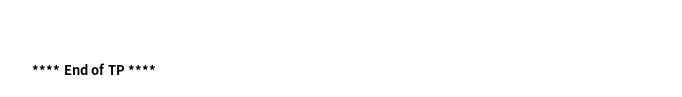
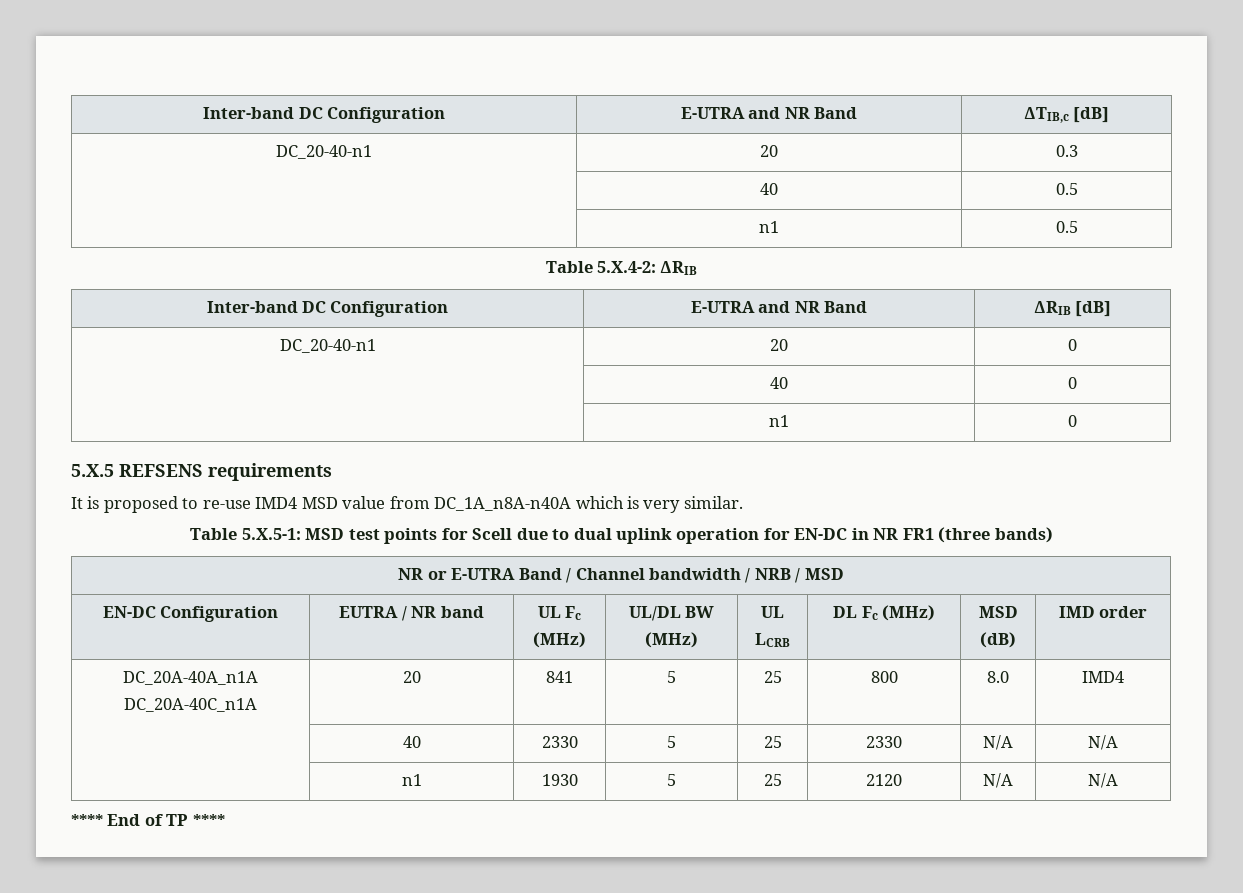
+ Inter-band DC Configuration | E-UTRA and NR Band | ΔTIB,c [dB]
+ DC_20-40-n1 | 20 | 0.3
+ | 40 | 0.5
+ | n1 | 0.5
+ Table 5.X.4-2: ΔRIB
+ Inter-band DC Configuration | E-UTRA and NR Band | ΔRIB [dB]
+ DC_20-40-n1 | 20 | 0
+ | 40 | 0
+ | n1 | 0
+ 5.X.5 REFSENS requirements
+ It is proposed to re-use IMD4 MSD value from DC_1A_n8A-n40A which is very similar.
+ Table 5.X.5-1: MSD test points for Scell due to dual uplink operation for EN-DC in NR FR1 (three bands)
+ NR or E-UTRA Band / Channel bandwidth / NRB / MSD
+ EN-DC Configuration | EUTRA / NR band | UL Fc
+ (MHz) | UL/DL BW
+ (MHz) | UL
+ LCRB | DL Fc (MHz) | MSD
+ (dB) | IMD order
+ DC_20A-40A_n1A
+ DC_20A-40C_n1A | 20 | 841 | 5 | 25 | 800 | 8.0 | IMD4
+ | 40 | 2330 | 5 | 25 | 2330 | N/A | N/A
+ | n1 | 1930 | 5 | 25 | 2120 | N/A | N/A

